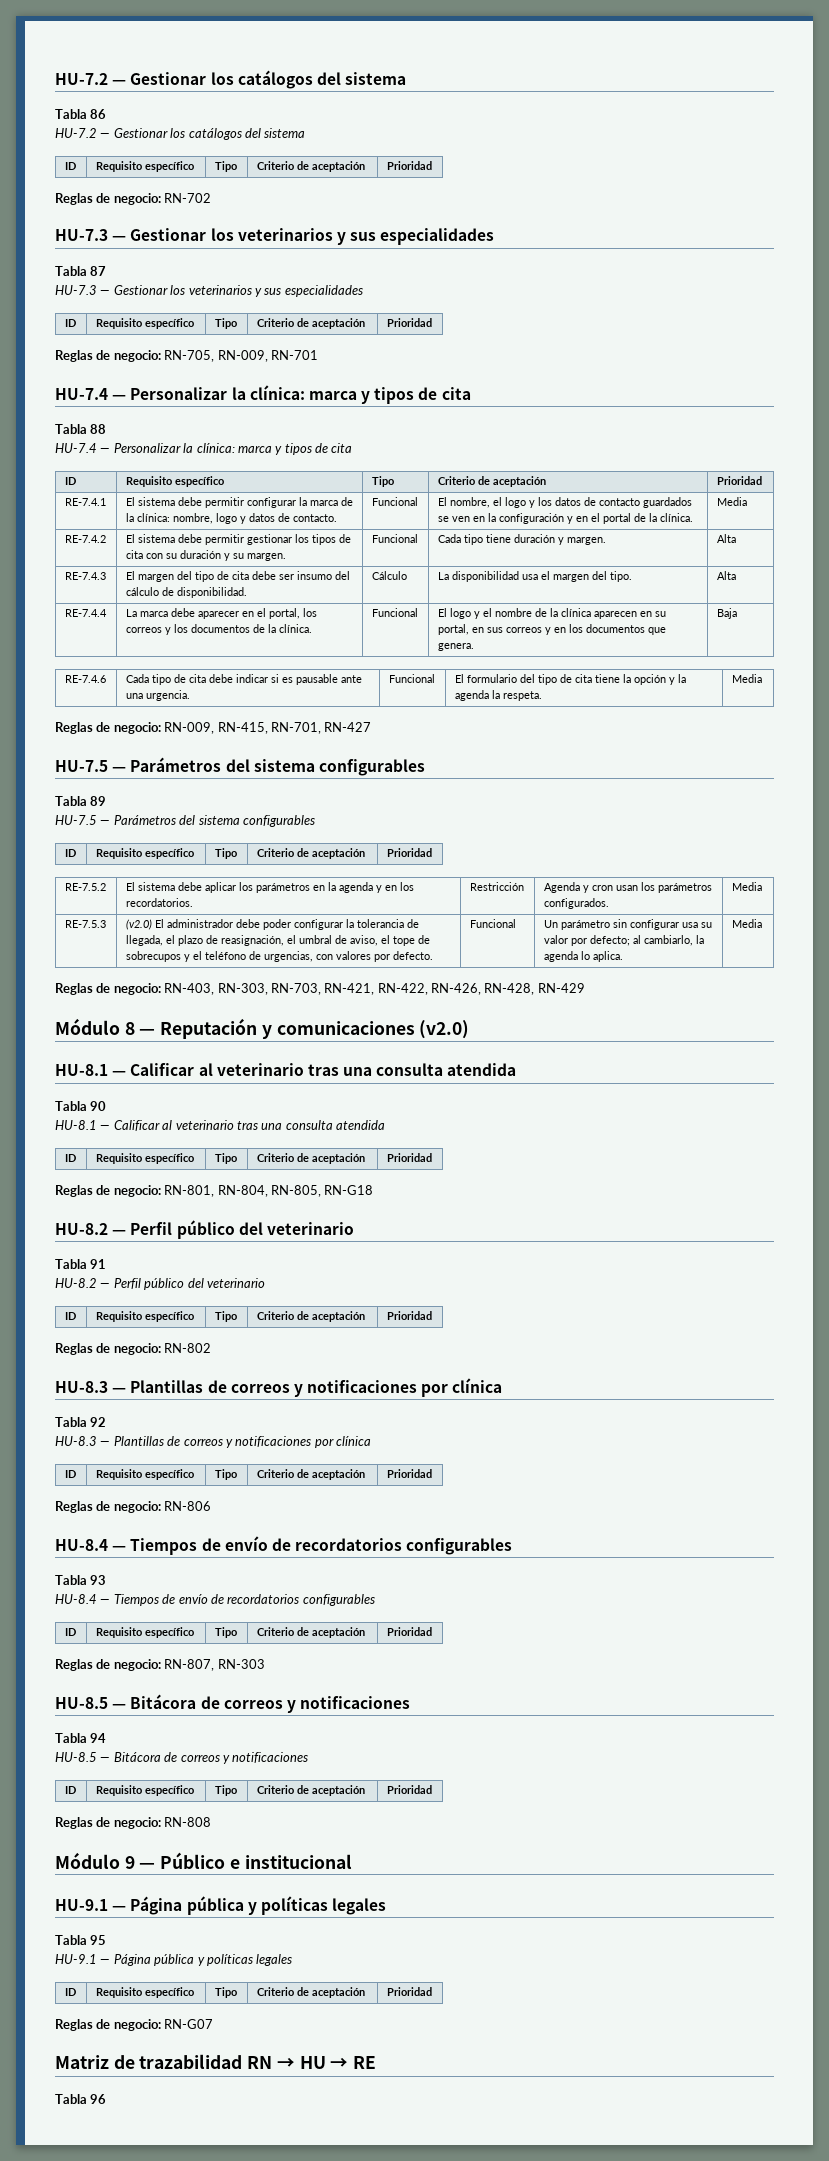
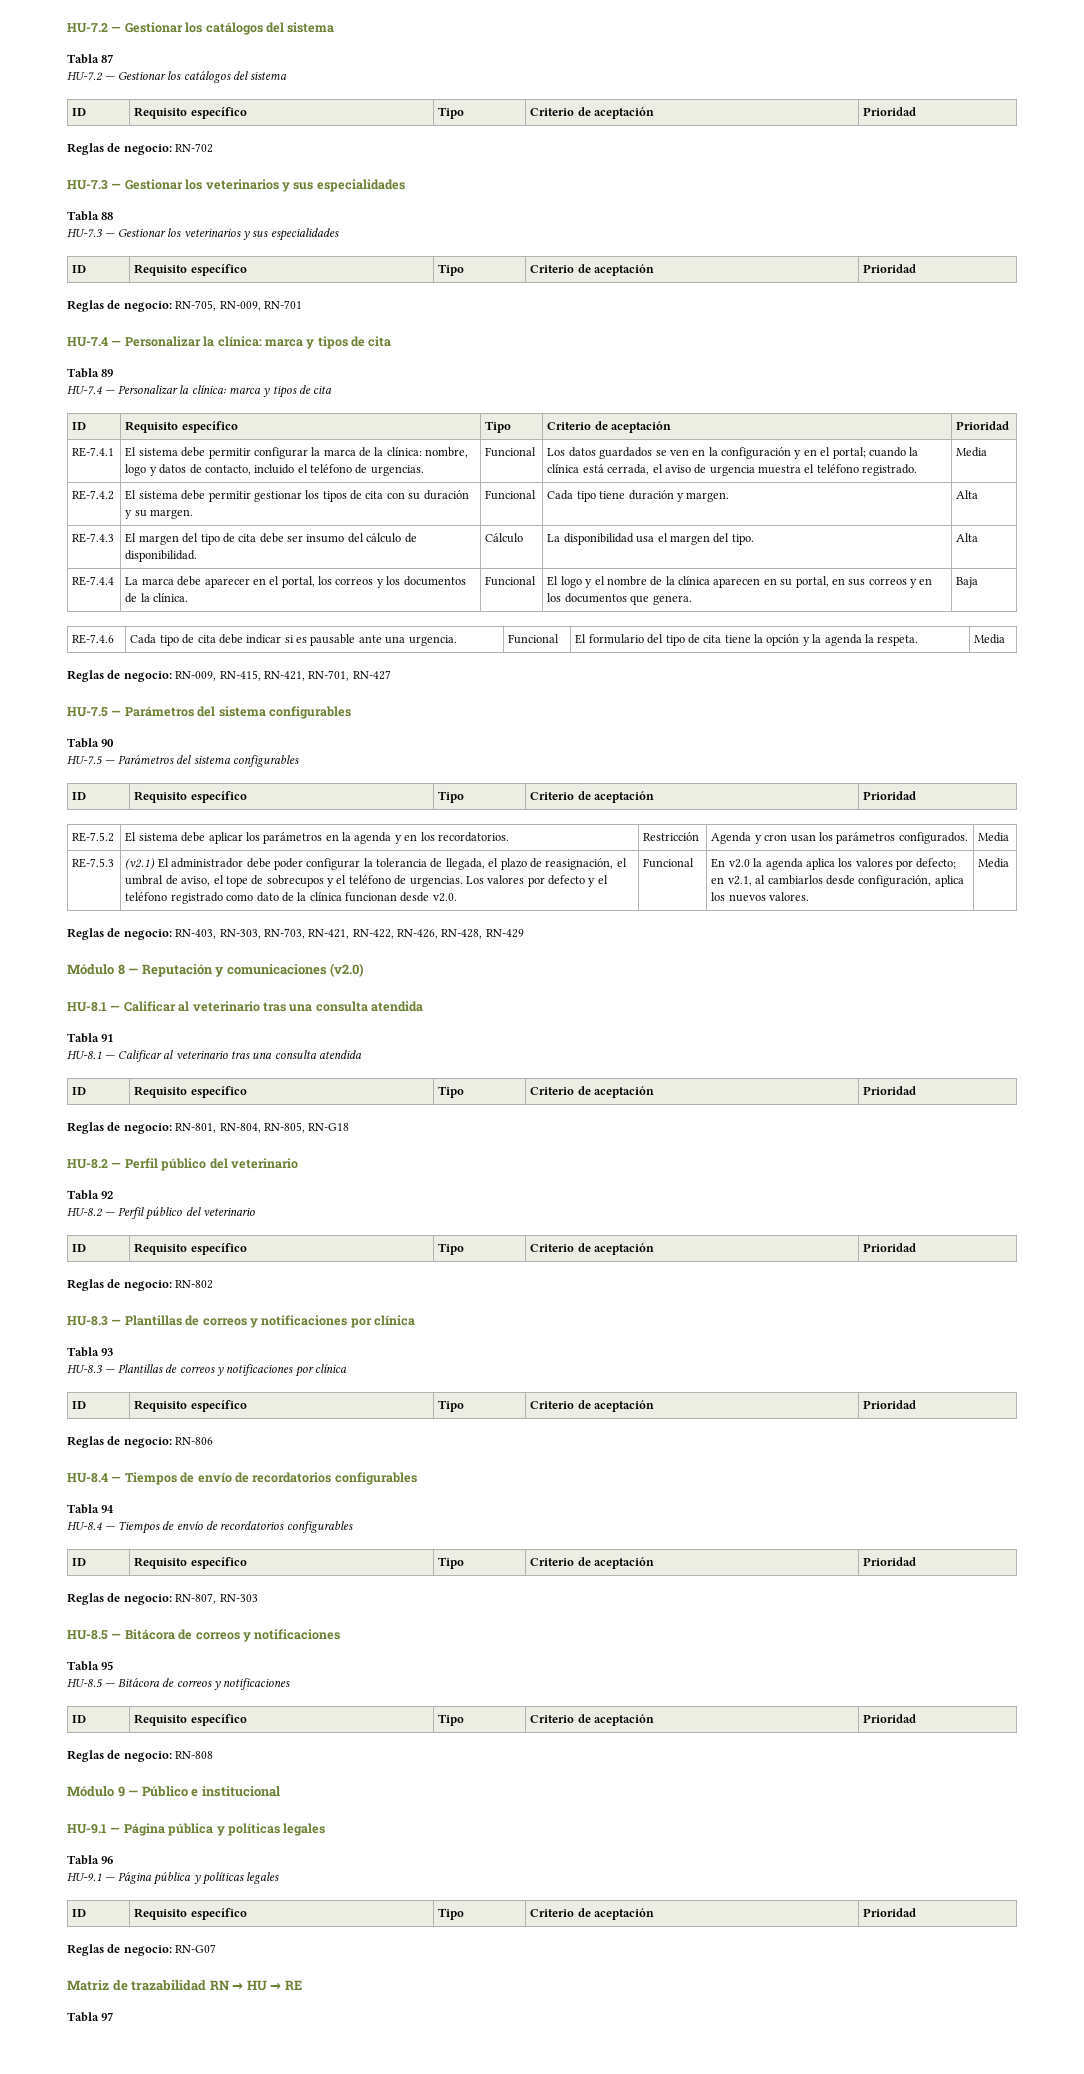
- Tabla 86
+ Tabla 87
- Tabla 87
+ Tabla 88
- Tabla 88
+ Tabla 89
- El sistema debe permitir configurar la marca de la clínica: nombre, logo y datos de contacto. | Funcional | El nombre, el logo y los datos de contacto guardados se ven en la configuración y en el portal de la clínica.
+ El sistema debe permitir configurar la marca de la clínica: nombre, logo y datos de contacto, incluido el teléfono de urgencias. | Funcional | Los datos guardados se ven en la configuración y en el portal; cuando la clínica está cerrada, el aviso de urgencia muestra el teléfono registrado.
- Reglas de negocio: RN-009, RN-415, RN-701, RN-427
+ Reglas de negocio: RN-009, RN-415, RN-421, RN-701, RN-427
- Tabla 89
+ Tabla 90
- (v2.0) El administrador debe poder configurar la tolerancia de llegada, el plazo de reasignación, el umbral de aviso, el tope de sobrecupos y el teléfono de urgencias, con valores por defecto. | Funcional | Un parámetro sin configurar usa su valor por defecto; al cambiarlo, la agenda lo aplica.
+ (v2.1) El administrador debe poder configurar la tolerancia de llegada, el plazo de reasignación, el umbral de aviso, el tope de sobrecupos y el teléfono de urgencias. Los valores por defecto y el teléfono registrado como dato de la clínica funcionan desde v2.0. | Funcional | En v2.0 la agenda aplica los valores por defecto; en v2.1, al cambiarlos desde configuración, aplica los nuevos valores.
- Tabla 90
+ Tabla 91
- Tabla 91
+ Tabla 92
- Tabla 92
+ Tabla 93
- Tabla 93
+ Tabla 94
- Tabla 94
+ Tabla 95
- Tabla 95
+ Tabla 96
- Tabla 96
+ Tabla 97

